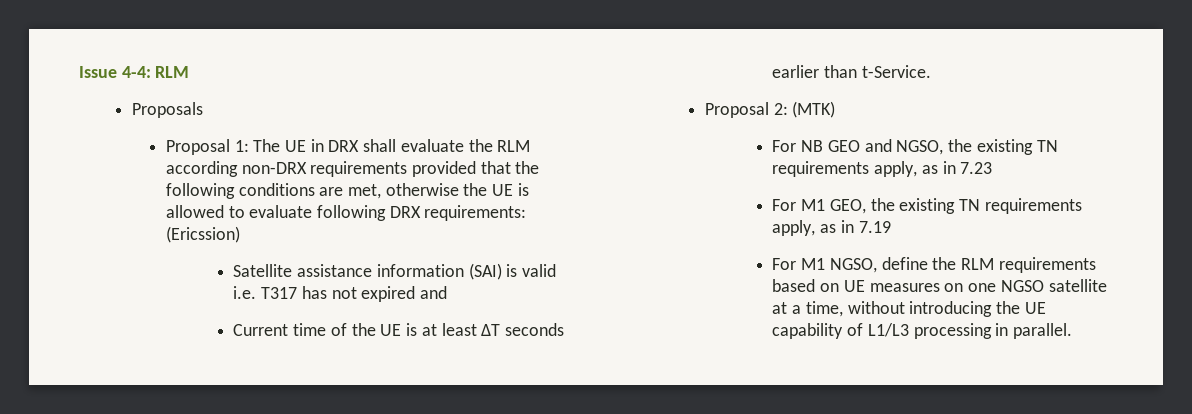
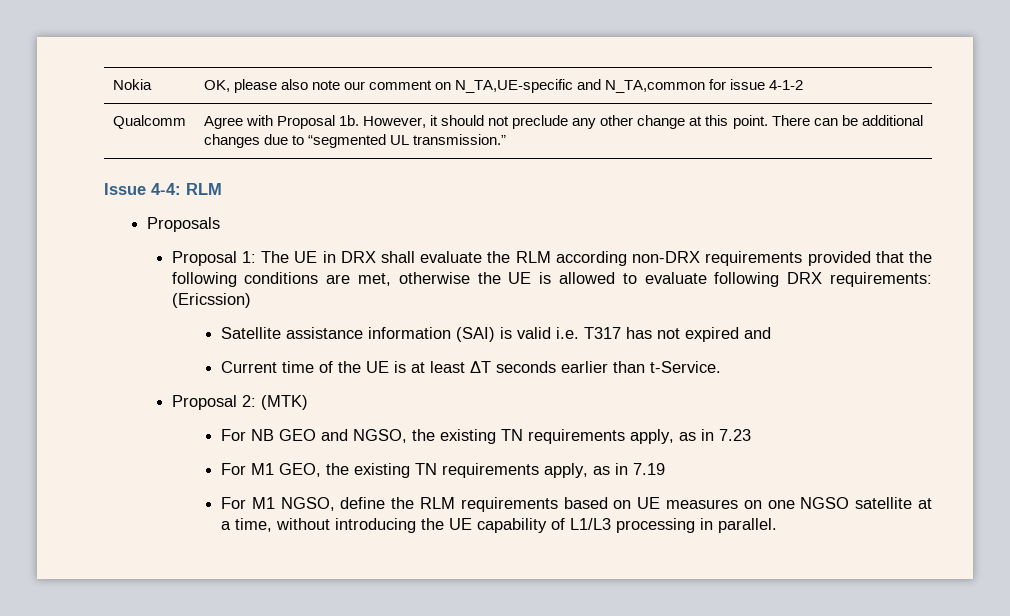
+ Nokia | OK, please also note our comment on N_TA,UE-specific and N_TA,common for issue 4-1-2
+ Qualcomm | Agree with Proposal 1b. However, it should not preclude any other change at this point. There can be additional changes due to “segmented UL transmission.”

